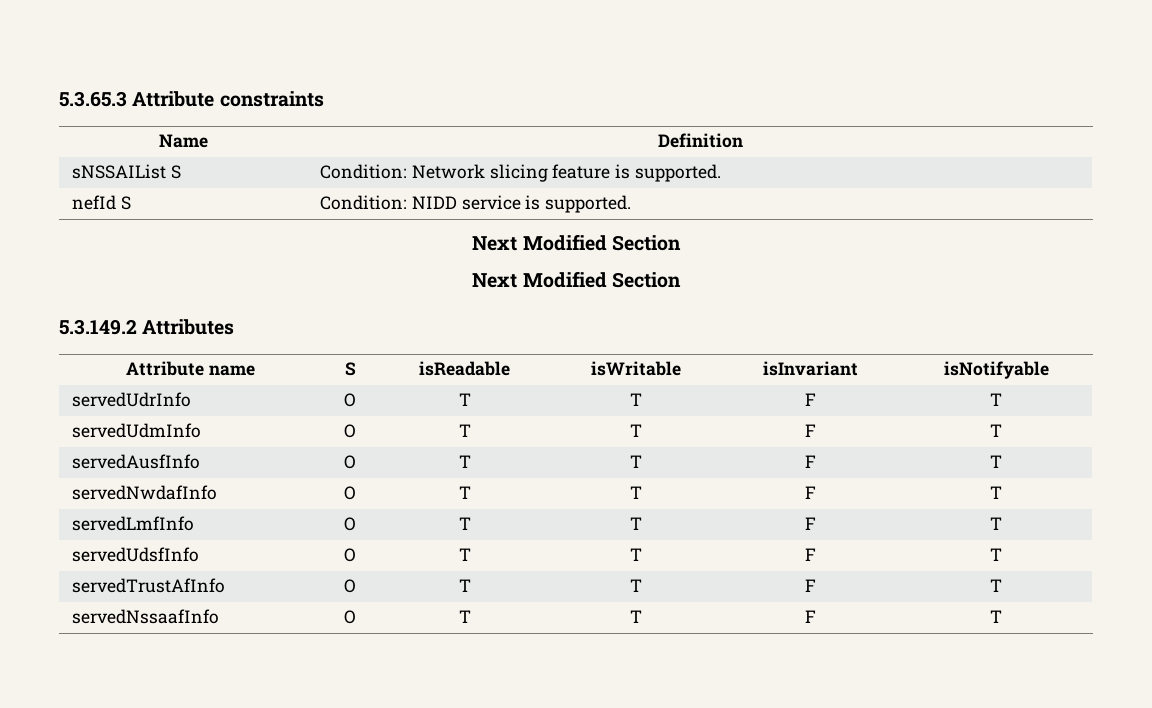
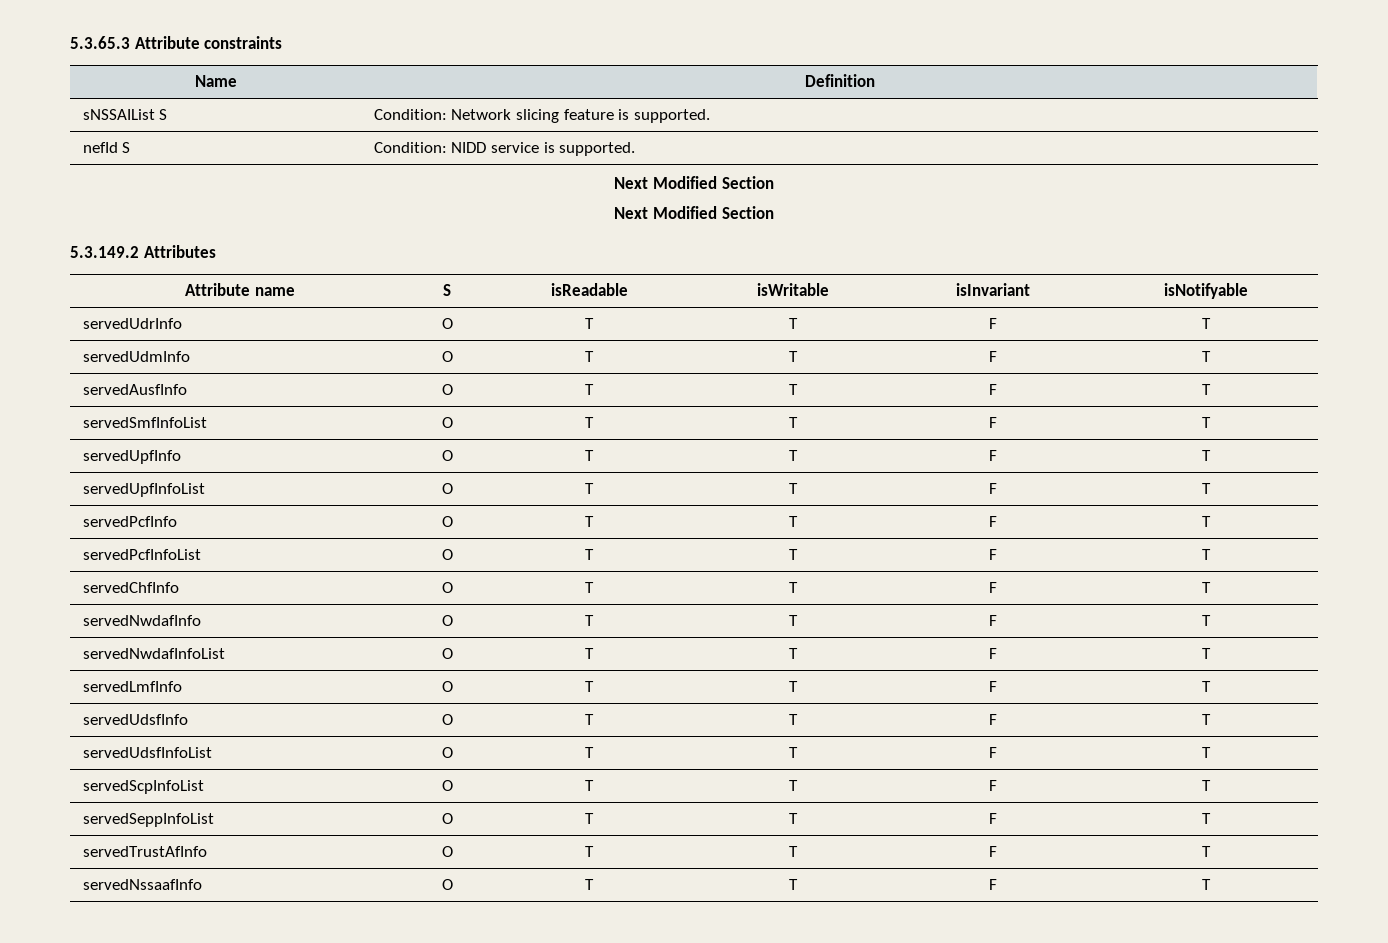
+ servedSmfInfoList | O | T | T | F | T
+ servedUpfInfo | O | T | T | F | T
+ servedUpfInfoList | O | T | T | F | T
+ servedPcfInfo | O | T | T | F | T
+ servedPcfInfoList | O | T | T | F | T
+ servedChfInfo | O | T | T | F | T
+ servedNwdafInfoList | O | T | T | F | T
+ servedUdsfInfoList | O | T | T | F | T
+ servedScpInfoList | O | T | T | F | T
+ servedSeppInfoList | O | T | T | F | T

